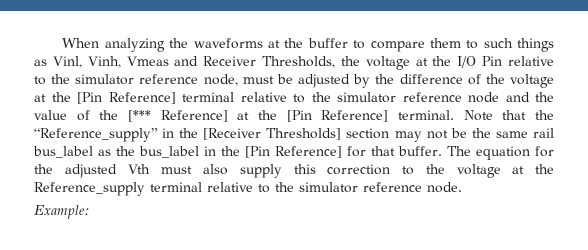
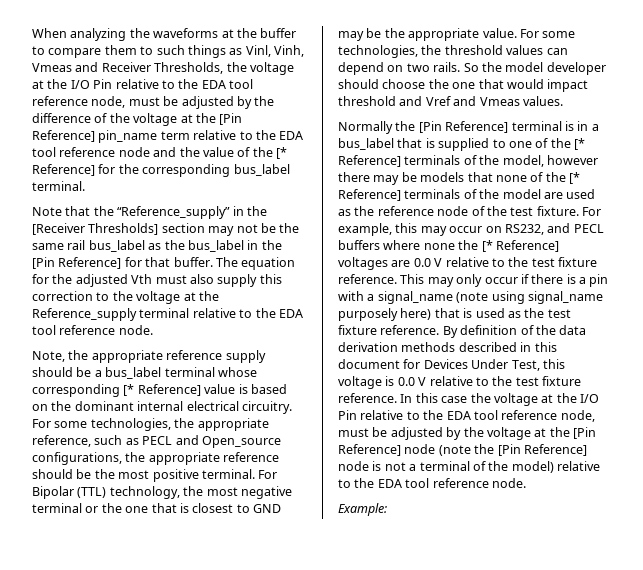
- When analyzing the waveforms at the buffer to compare them to such things as Vinl, Vinh, Vmeas and Receiver Thresholds, the voltage at the I/O Pin relative to the simulator reference node, must be adjusted by the difference of the voltage at the [Pin Reference] terminal relative to the simulator reference node and the value of the [*** Reference] at the [Pin Reference] terminal. Note that the “Reference_supply” in the [Receiver Thresholds] section may not be the same rail bus_label as the bus_label in the [Pin Reference] for that buffer.
+ When analyzing the waveforms at the buffer to compare them to such things as Vinl, Vinh, Vmeas and Receiver Thresholds, the voltage at the I/O Pin relative to the EDA tool reference node, must be adjusted by the difference of the voltage at the [Pin Reference] pin_name term relative to the EDA tool reference node and the value of the [* Reference] for the corresponding bus_label terminal.
+ Note that the “Reference_supply” in the [Receiver Thresholds] section may not be the same rail bus_label as the bus_label in the [Pin Reference] for that buffer.
- The equation for the adjusted Vth must also supply this correction to the voltage at the Reference_supply terminal relative to the simulator reference node.
+ The equation for the adjusted Vth must also supply this correction to the voltage at the Reference_supply terminal relative to the EDA tool reference node.
+ Note, the appropriate reference supply should be a bus_label terminal whose corresponding [* Reference] value is based on the dominant internal electrical circuitry. For some technologies, the appropriate reference, such as PECL and Open_source configurations, the appropriate reference should be the most positive terminal. For Bipolar (TTL) technology, the most negative terminal or the one that is closest to GND may be the appropriate value. For some technologies, the threshold values can depend on two rails. So the model developer should choose the one that would impact threshold and Vref and Vmeas values.
+ Normally the [Pin Reference] terminal is in a bus_label that is supplied to one of the [* Reference] terminals of the model, however there may be models that none of the [* Reference] terminals of the model are used as the reference node of the test fixture. For example, this may occur on RS232, and PECL buffers where none the [* Reference] voltages are 0.0 V relative to the test fixture reference. This may only occur if there is a pin with a signal_name (note using signal_name purposely here) that is used as the test fixture reference. By definition of the data derivation methods described in this document for Devices Under Test, this voltage is 0.0 V relative to the test fixture reference. In this case the voltage at the I/O Pin relative to the EDA tool reference node, must be adjusted by the voltage at the [Pin Reference] node (note the [Pin Reference] node is not a terminal of the model) relative to the EDA tool reference node.

